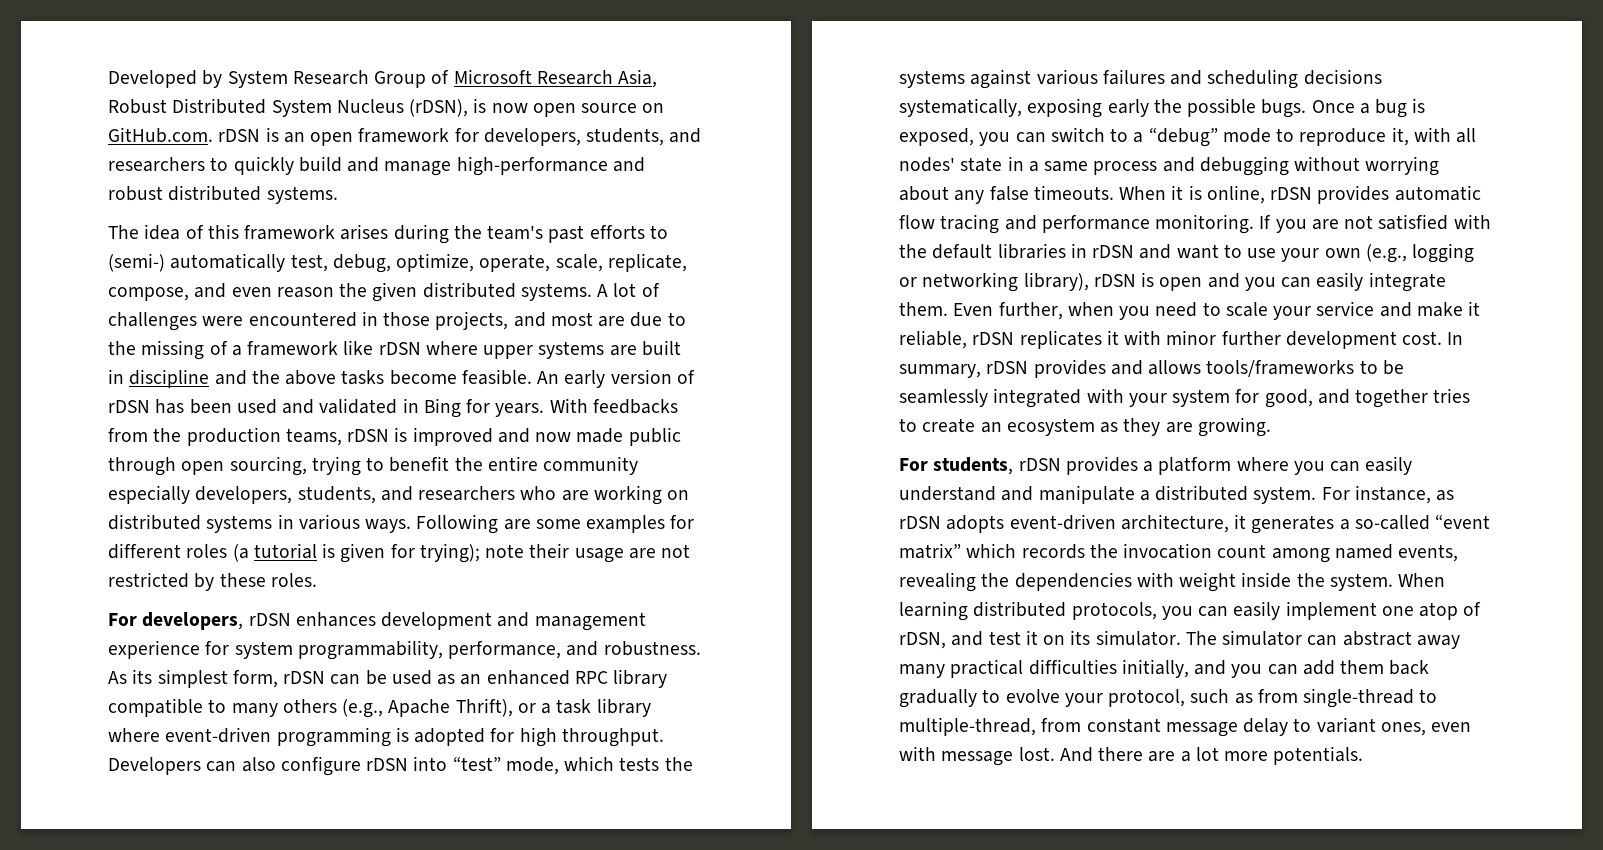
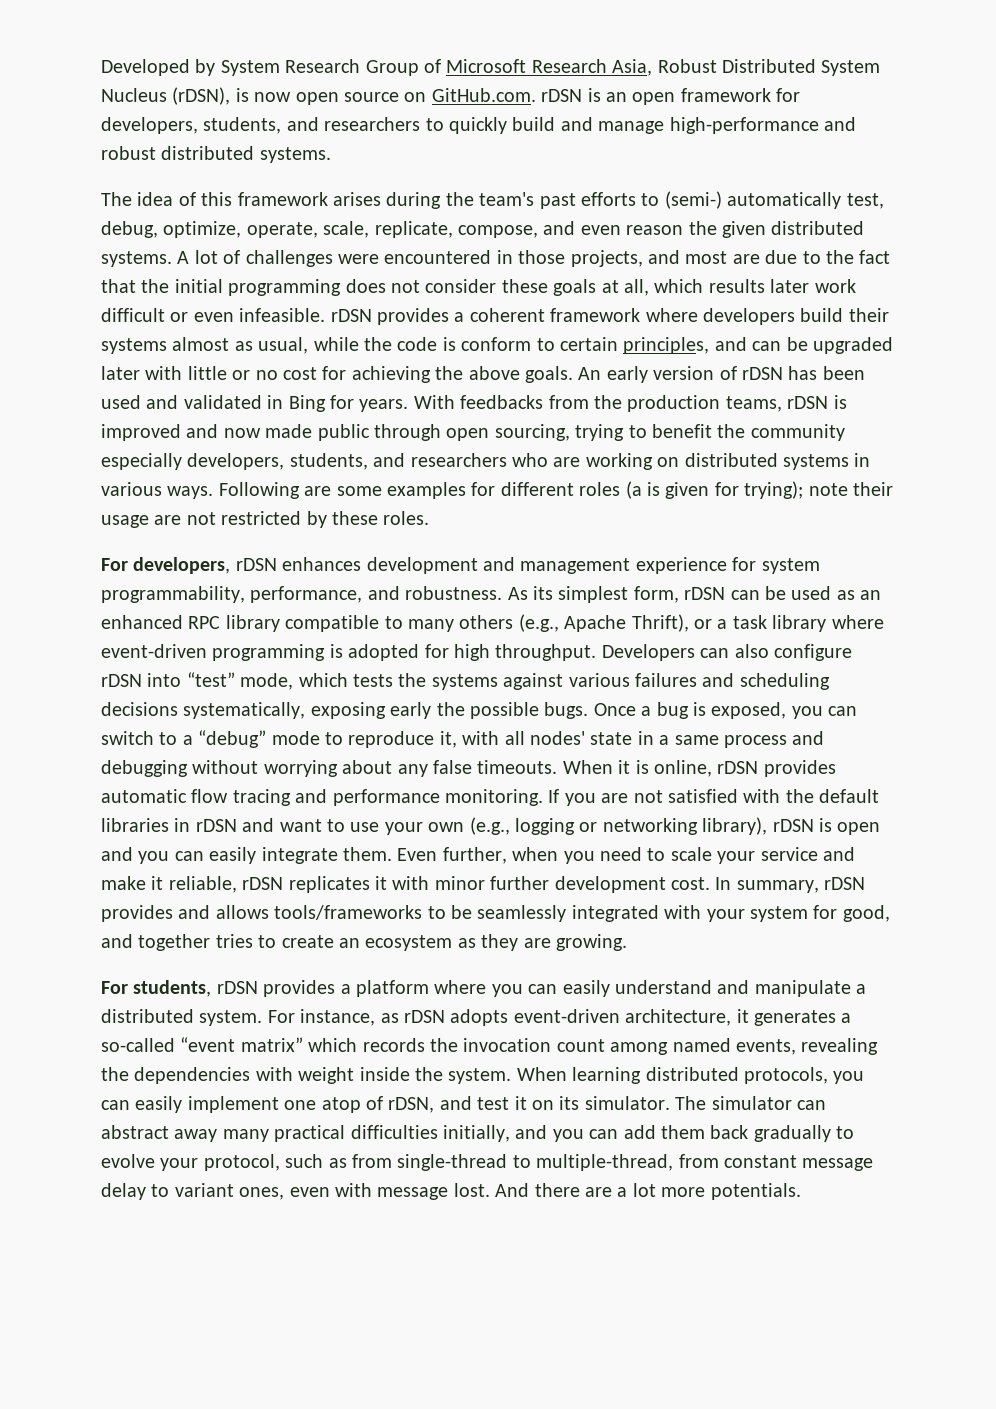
- A lot of challenges were encountered in those projects, and most are due to the missing of a framework like rDSN where upper systems are built in discipline and the above tasks become feasible.
+ A lot of challenges were encountered in those projects, and most are due to the fact that the initial programming does not consider these goals at all, which results later work difficult or even infeasible. rDSN provides a coherent framework where developers build their systems almost as usual, while the code is conform to certain principles, and can be upgraded later with little or no cost for achieving the above goals.
- With feedbacks from the production teams, rDSN is improved and now made public through open sourcing, trying to benefit the entire community especially developers, students, and researchers who are working on distributed systems in various ways.
+ With feedbacks from the production teams, rDSN is improved and now made public through open sourcing, trying to benefit the community especially developers, students, and researchers who are working on distributed systems in various ways.
- Following are some examples for different roles (a tutorial is given for trying); note their usage are not restricted by these roles.
+ Following are some examples for different roles (a is given for trying); note their usage are not restricted by these roles.

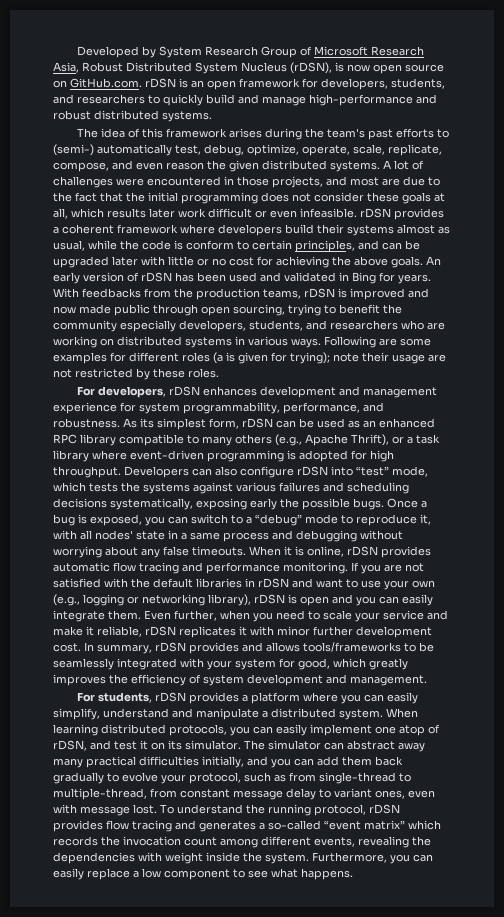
- In summary, rDSN provides and allows tools/frameworks to be seamlessly integrated with your system for good, and together tries to create an ecosystem as they are growing.
+ In summary, rDSN provides and allows tools/frameworks to be seamlessly integrated with your system for good, which greatly improves the efficiency of system development and management.
- For students, rDSN provides a platform where you can easily understand and manipulate a distributed system.
+ For students, rDSN provides a platform where you can easily simplify, understand and manipulate a distributed system.
- For instance, as rDSN adopts event-driven architecture, it generates a so-called “event matrix” which records the invocation count among named events, revealing the dependencies with weight inside the system.
- And there are a lot more potentials.
+ To understand the running protocol, rDSN provides flow tracing and generates a so-called “event matrix” which records the invocation count among different events, revealing the dependencies with weight inside the system. Furthermore, you can easily replace a low component to see what happens.

